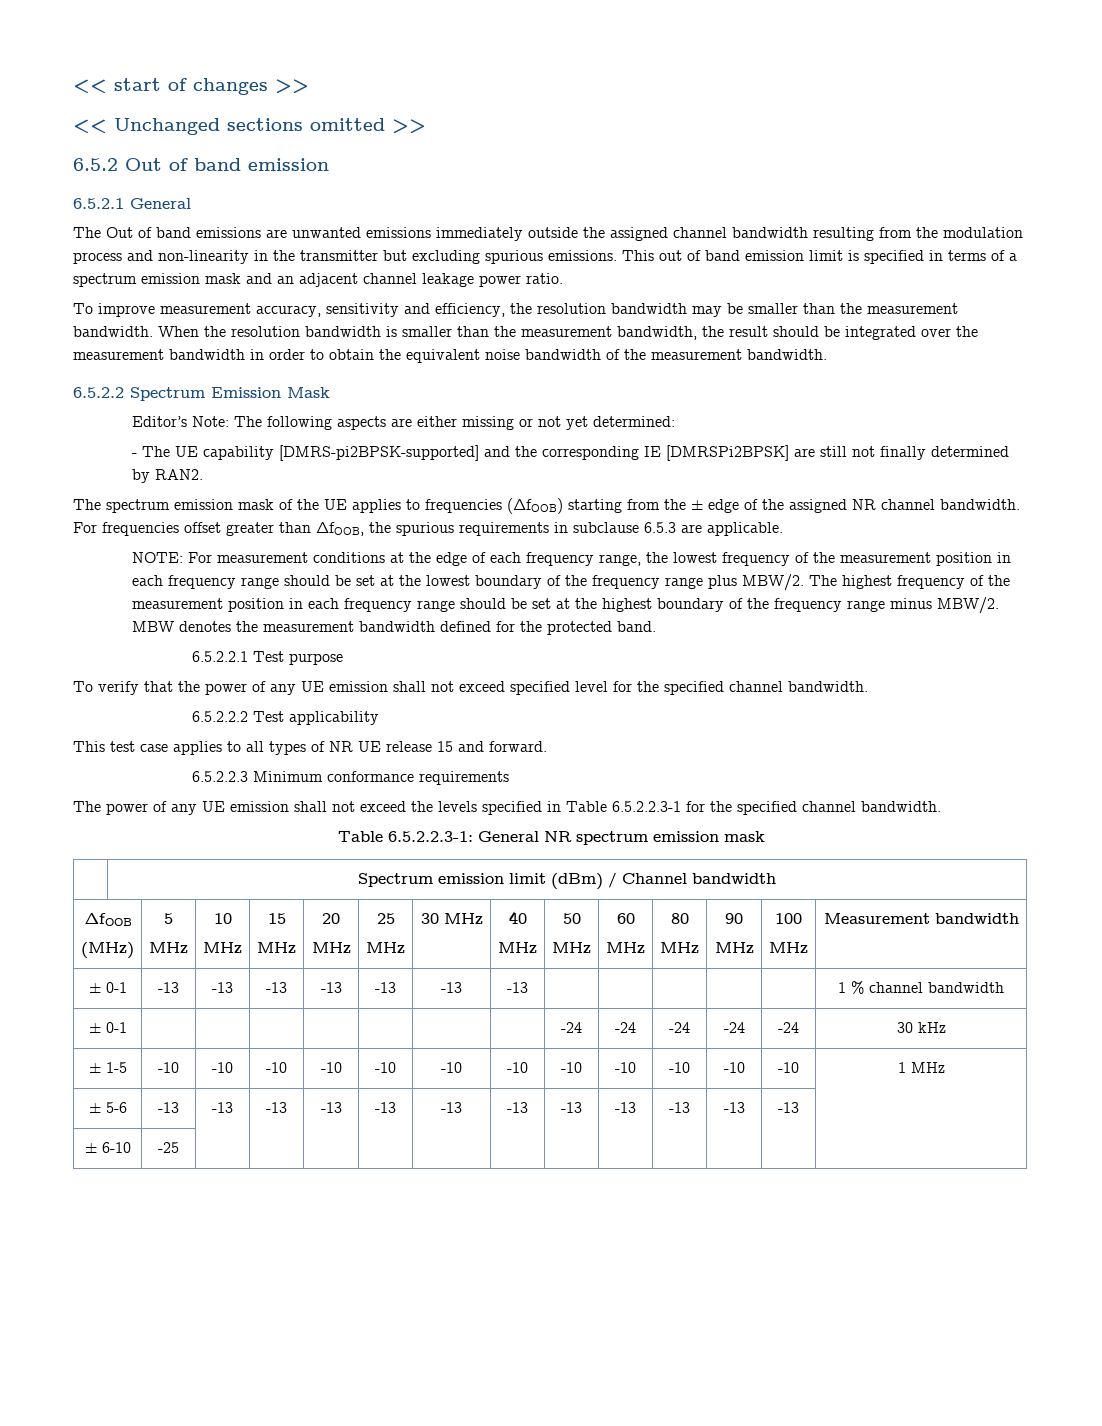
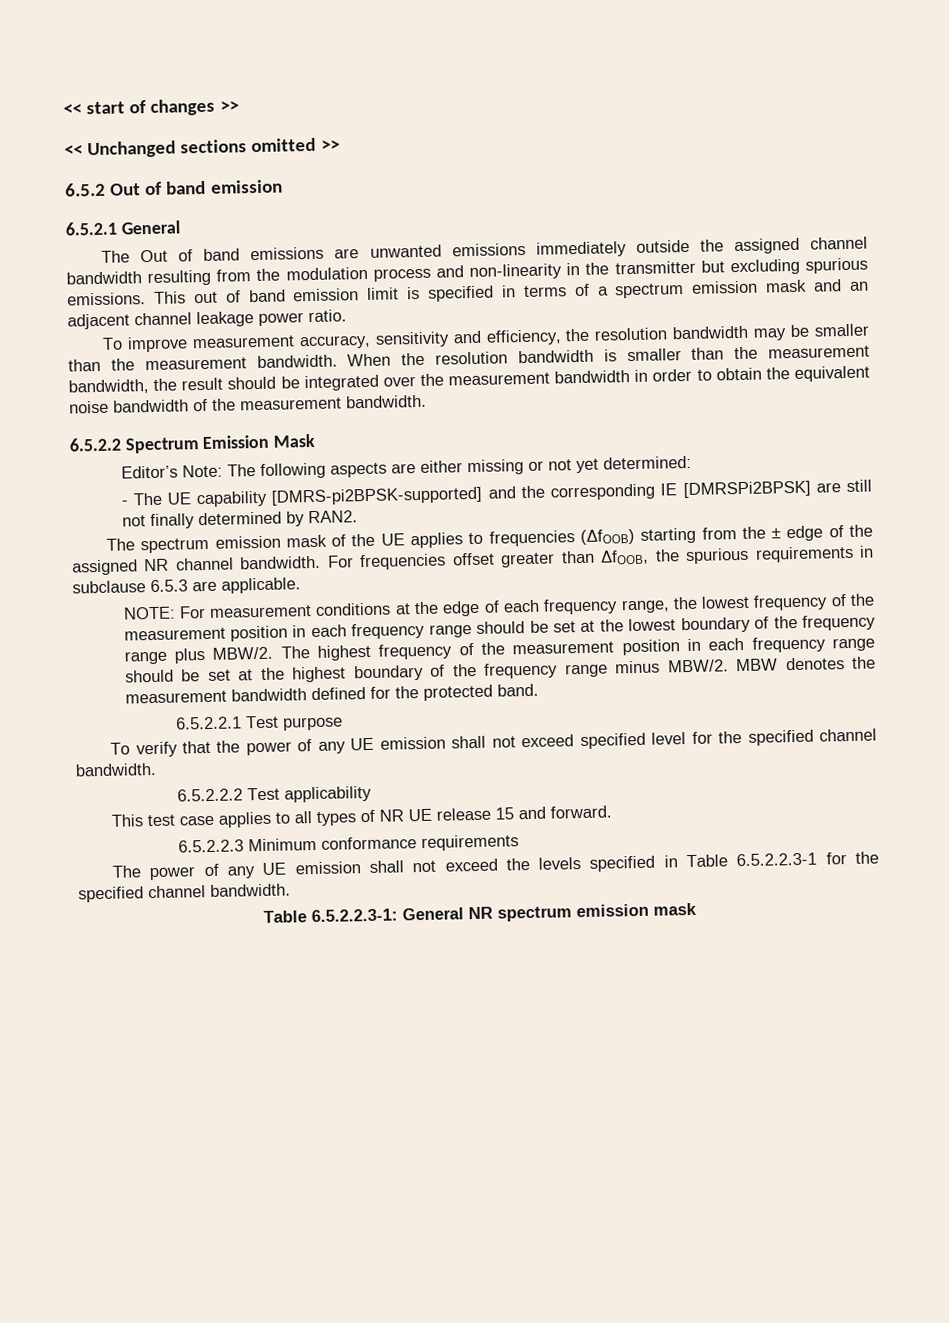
- | Spectrum emission limit (dBm) / Channel bandwidth
- ΔfOOB
- (MHz) | 5
- MHz | 10
- MHz | 15
- MHz | 20
- MHz | 25
- MHz | 30 MHz | 40
- MHz | 50
- MHz | 60
- MHz | 80
- MHz | 90
- MHz | 100
- MHz | Measurement bandwidth
- ± 0-1 | -13 | -13 | -13 | -13 | -13 | -13 | -13 | | | | | | 1 % channel bandwidth
- ± 0-1 | | | | | | | | -24 | -24 | -24 | -24 | -24 | 30 kHz
- ± 1-5 | -10 | -10 | -10 | -10 | -10 | -10 | -10 | -10 | -10 | -10 | -10 | -10 | 1 MHz
- ± 5-6 | -13 | -13 | -13 | -13 | -13 | -13 | -13 | -13 | -13 | -13 | -13 | -13 |
- ± 6-10 | -25 | | | | | | | | | | | |

